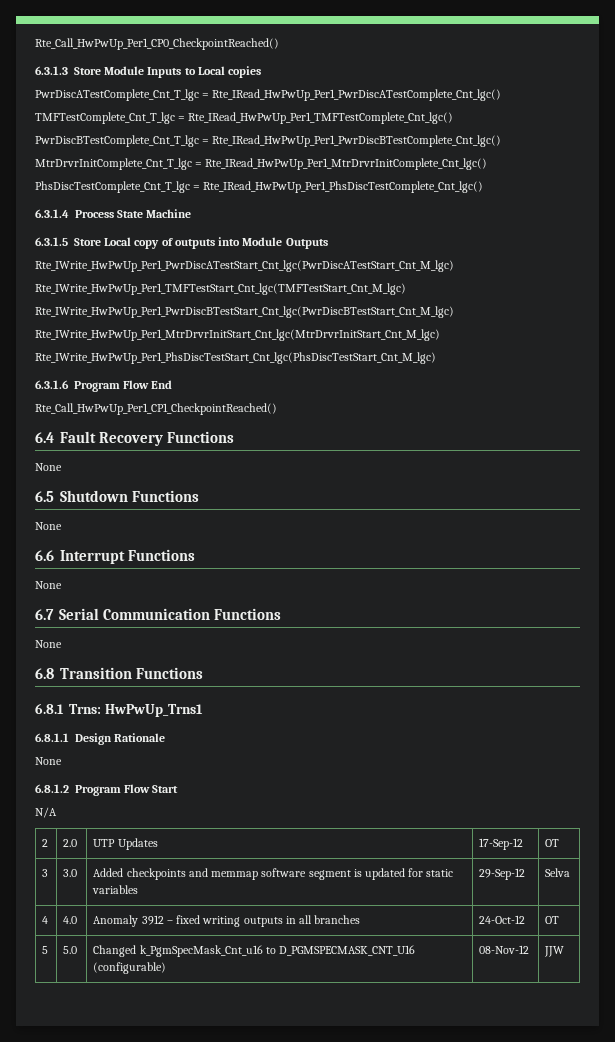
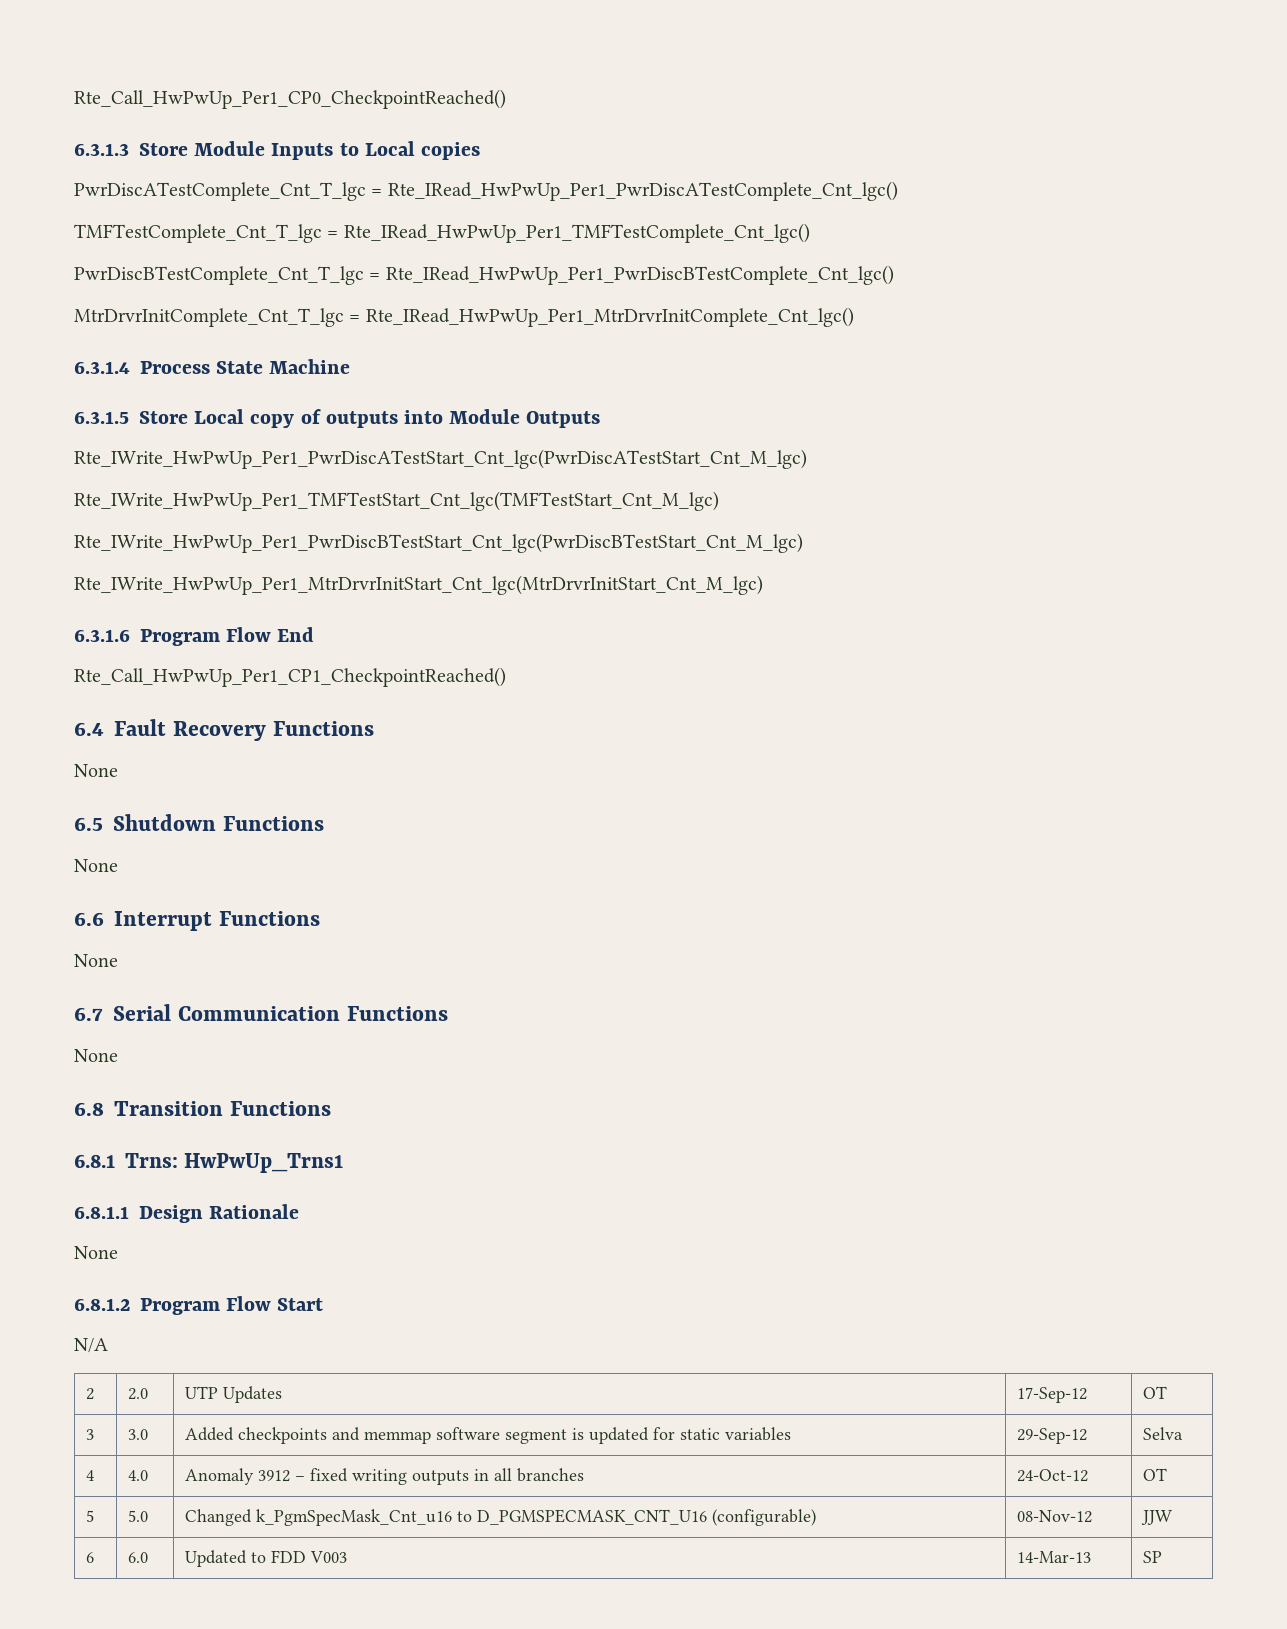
- PhsDiscTestComplete_Cnt_T_lgc = Rte_IRead_HwPwUp_Per1_PhsDiscTestComplete_Cnt_lgc()
- Rte_IWrite_HwPwUp_Per1_PhsDiscTestStart_Cnt_lgc(PhsDiscTestStart_Cnt_M_lgc)
+ 6 | 6.0 | Updated to FDD V003 | 14-Mar-13 | SP

